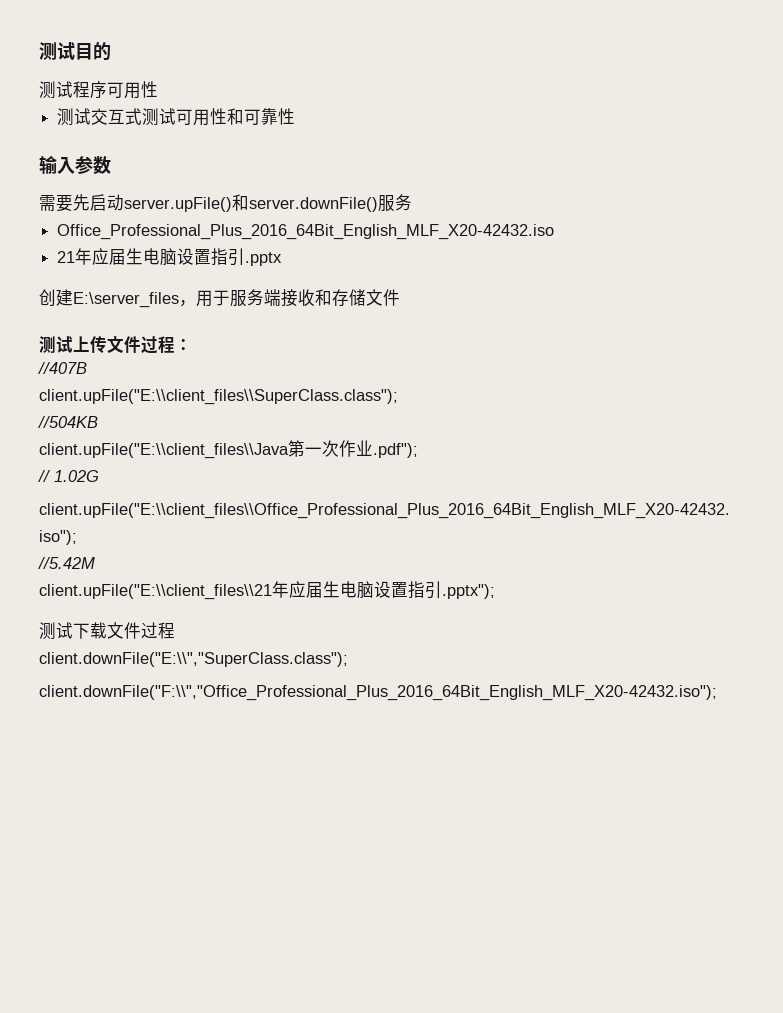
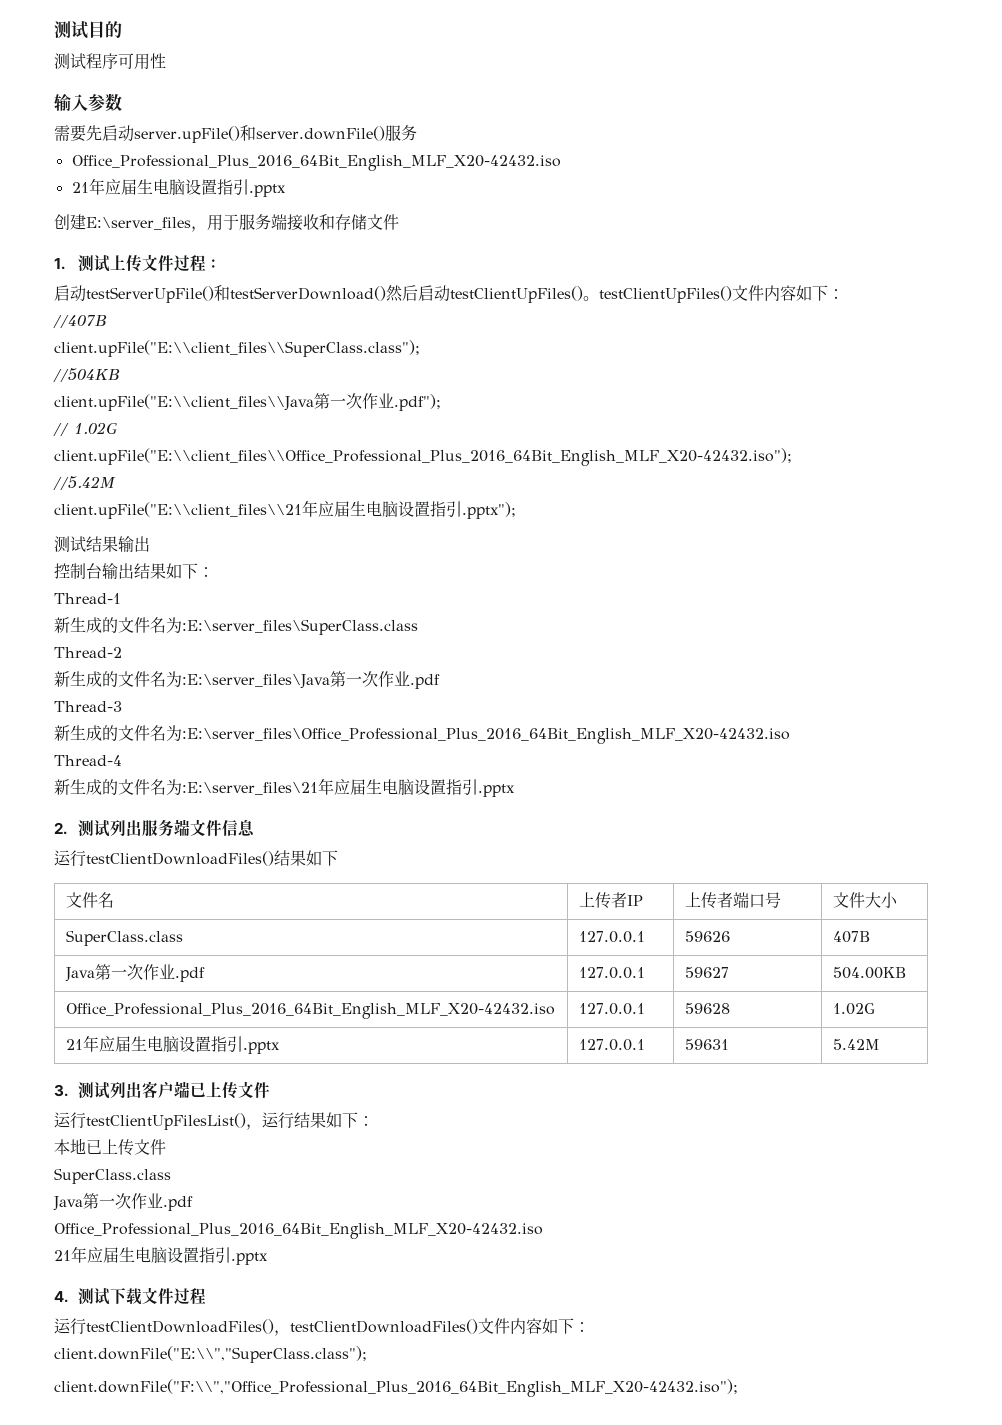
- 测试交互式测试可用性和可靠性
- 测试上传文件过程：
+ 1.测试上传文件过程：
+ 启动testServerUpFile()和testServerDownload()然后启动testClientUpFiles()。testClientUpFiles()文件内容如下：
- 测试下载文件过程
+ 测试结果输出
+ 控制台输出结果如下：
+ Thread-1
+ 新生成的文件名为:E:\server_files\SuperClass.class
+ Thread-2
+ 新生成的文件名为:E:\server_files\Java第一次作业.pdf
+ Thread-3
+ 新生成的文件名为:E:\server_files\Office_Professional_Plus_2016_64Bit_English_MLF_X20-42432.iso
+ Thread-4
+ 新生成的文件名为:E:\server_files\21年应届生电脑设置指引.pptx
+ 2.测试列出服务端文件信息
+ 运行testClientDownloadFiles()结果如下
+ 文件名 | 上传者IP | 上传者端口号 | 文件大小
+ SuperClass.class | 127.0.0.1 | 59626 | 407B
+ Java第一次作业.pdf | 127.0.0.1 | 59627 | 504.00KB
+ Office_Professional_Plus_2016_64Bit_English_MLF_X20-42432.iso | 127.0.0.1 | 59628 | 1.02G
+ 21年应届生电脑设置指引.pptx | 127.0.0.1 | 59631 | 5.42M
+ 3.测试列出客户端已上传文件
+ 运行testClientUpFilesList()，运行结果如下：
+ 本地已上传文件
+ SuperClass.class
+ Java第一次作业.pdf
+ Office_Professional_Plus_2016_64Bit_English_MLF_X20-42432.iso
+ 21年应届生电脑设置指引.pptx
+ 4.测试下载文件过程
+ 运行testClientDownloadFiles()，testClientDownloadFiles()文件内容如下：

